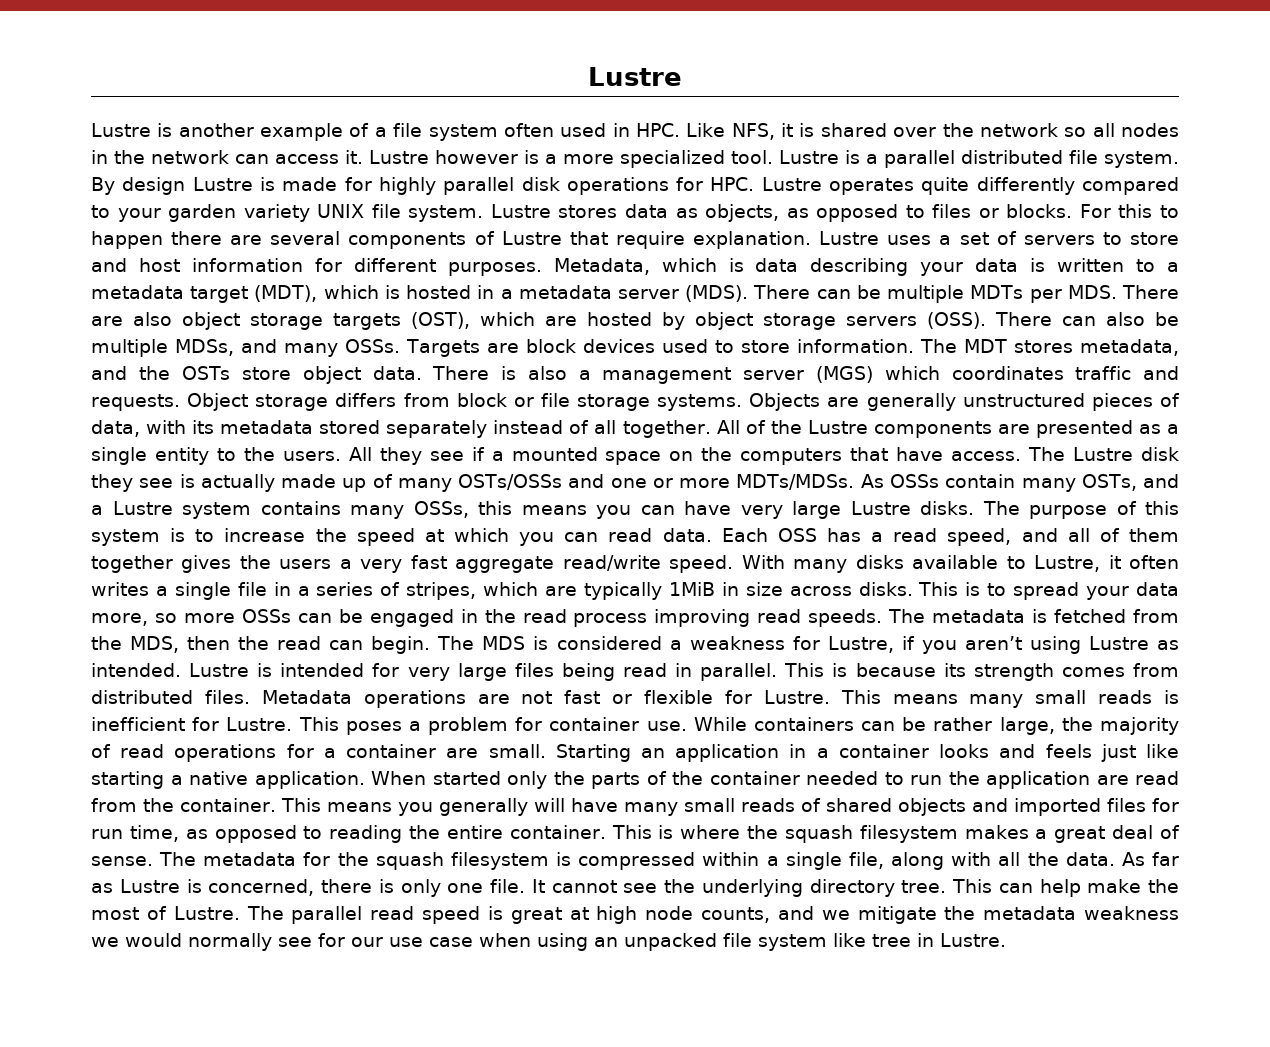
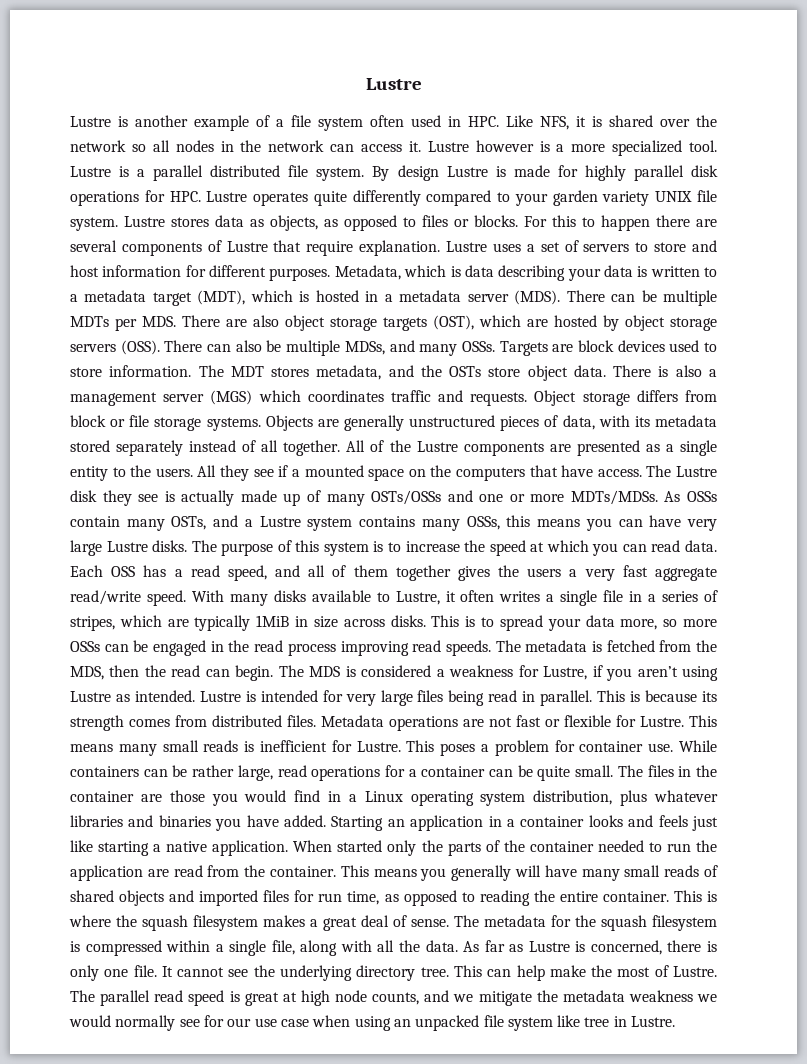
- While containers can be rather large, the majority of read operations for a container are small.
+ While containers can be rather large, read operations for a container can be quite small. The files in the container are those you would find in a Linux operating system distribution, plus whatever libraries and binaries you have added.

